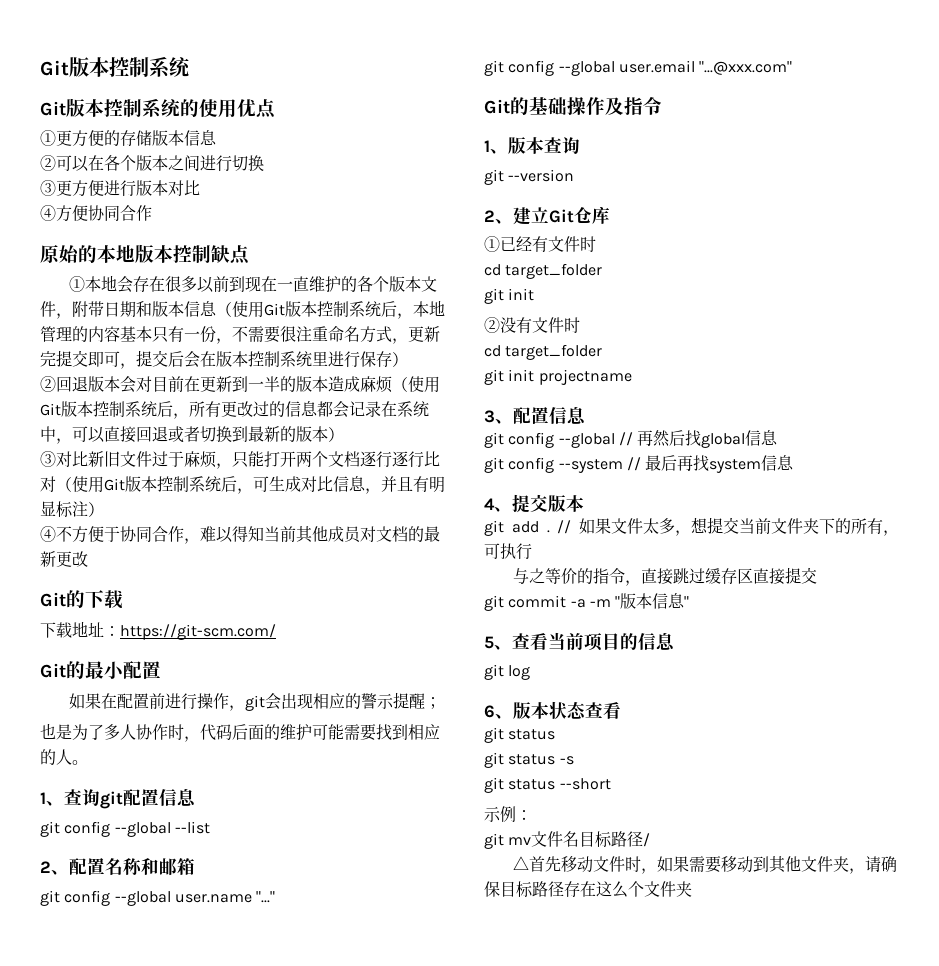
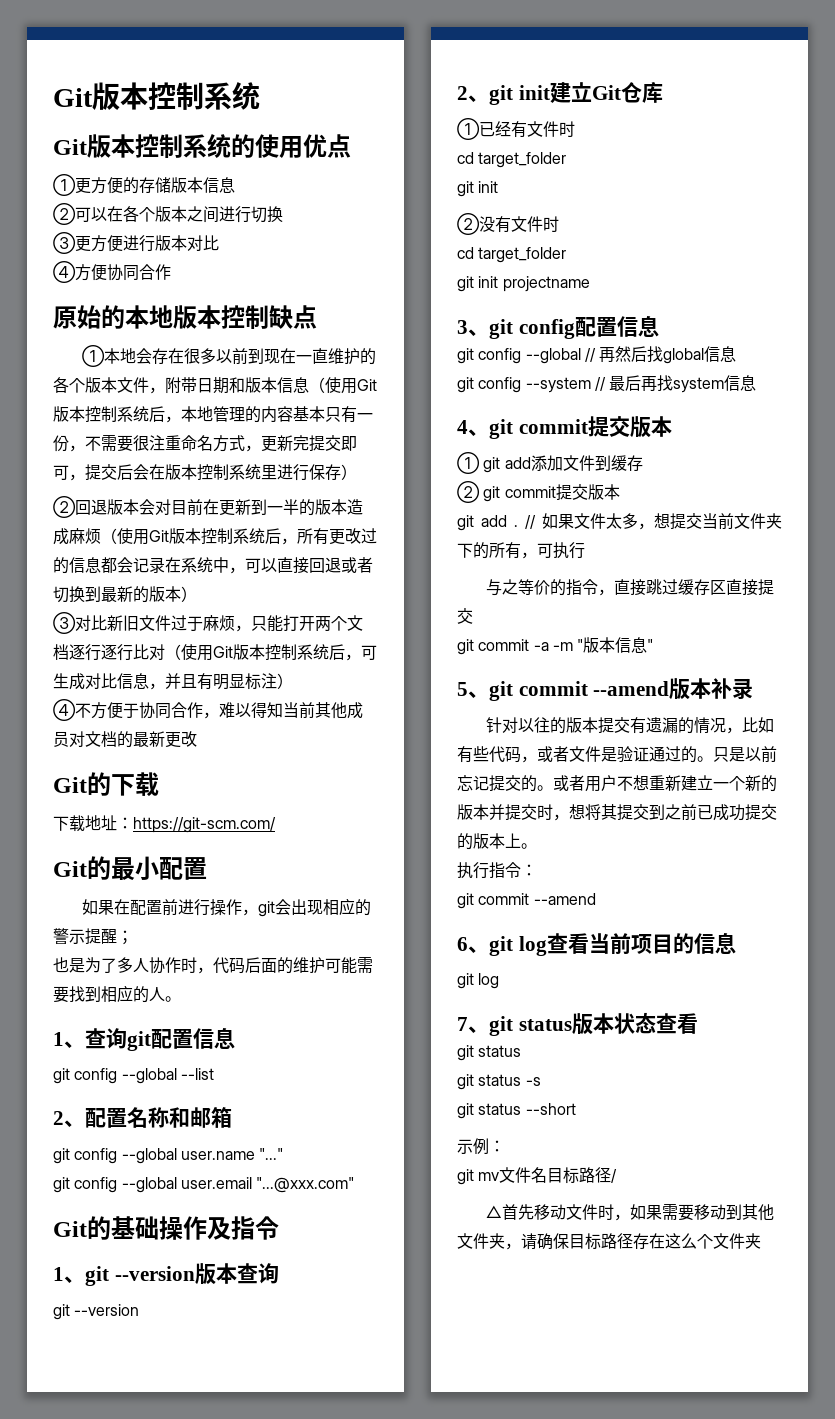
- 1、版本查询
+ 1、git --version版本查询
- 2、建立Git仓库
+ 2、git init建立Git仓库
- 3、配置信息
+ 3、git config配置信息
- 4、提交版本
+ 4、git commit提交版本
+ ① git add添加文件到缓存
+ ② git commit提交版本
- 5、查看当前项目的信息
+ 5、git commit --amend版本补录
+ 针对以往的版本提交有遗漏的情况，比如有些代码，或者文件是验证通过的。只是以前忘记提交的。或者用户不想重新建立一个新的版本并提交时，想将其提交到之前已成功提交的版本上。
+ 执行指令：
+ git commit --amend
+ 6、git log查看当前项目的信息
- 6、版本状态查看
+ 7、git status版本状态查看

